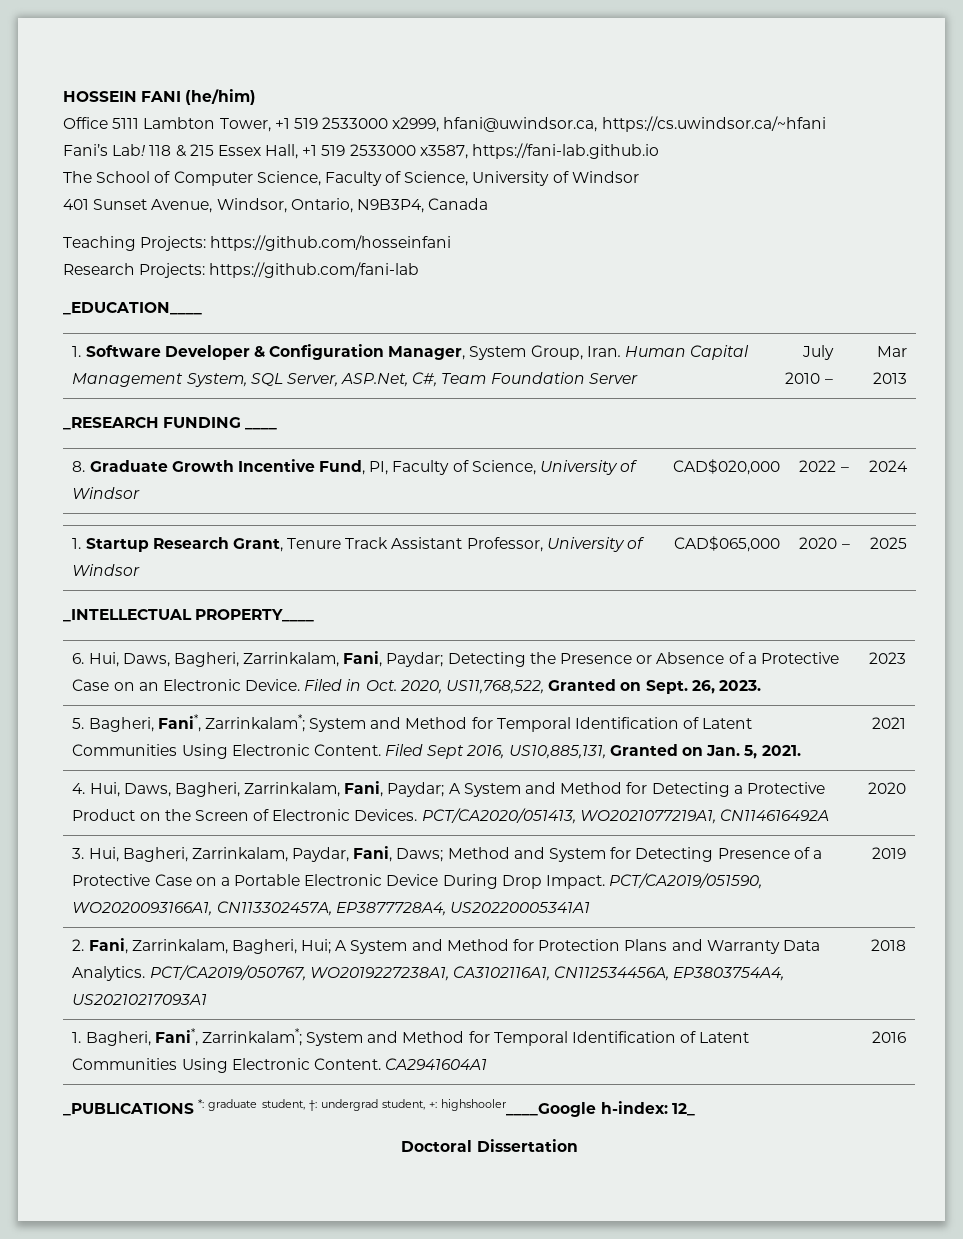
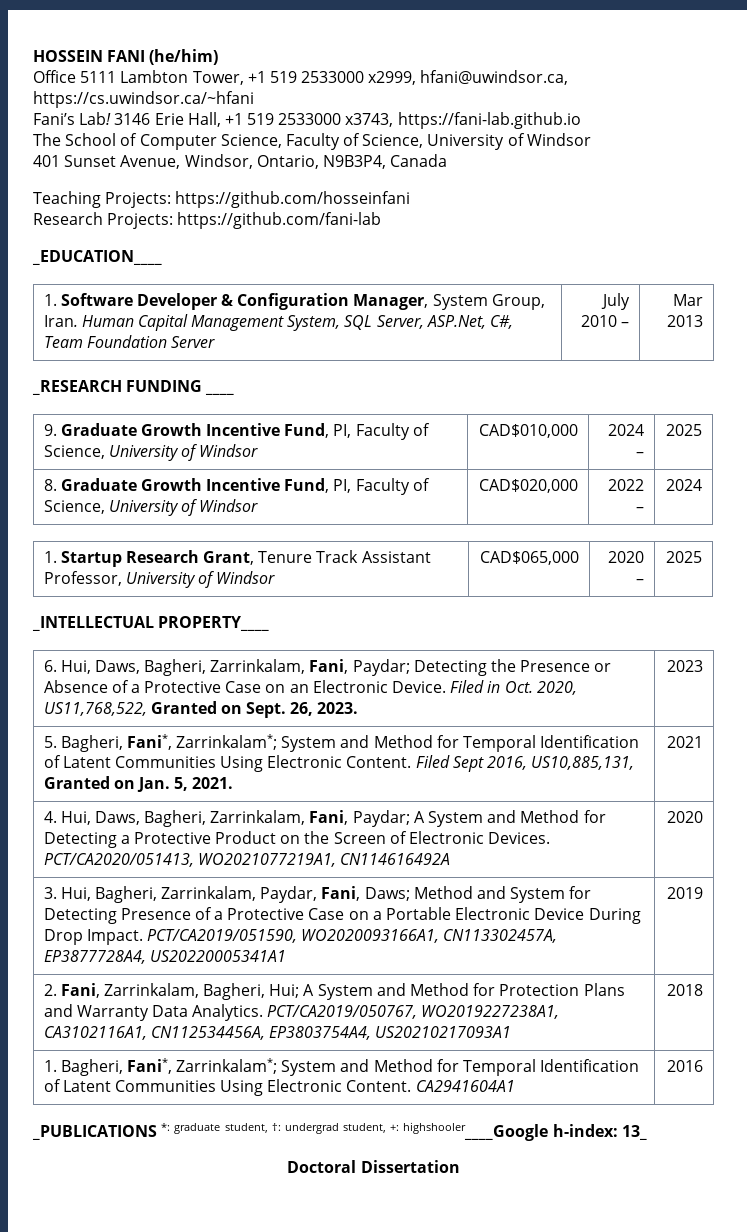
- 118 & 215 Essex Hall, +1 519 2533000 x3587, https://fani-lab.github.io
+ 3146 Erie Hall, +1 519 2533000 x3743, https://fani-lab.github.io
+ 9. Graduate Growth Incentive Fund, PI, Faculty of Science, University of Windsor | CAD$010,000 | 2024 – | 2025
- _PUBLICATIONS *: graduate student, †: undergrad student, +: highshooler____Google h-index: 12_
+ _PUBLICATIONS *: graduate student, †: undergrad student, +: highshooler____Google h-index: 13_

